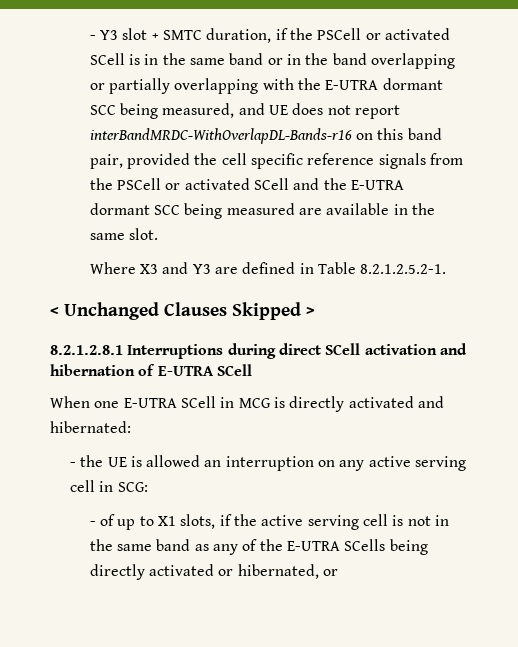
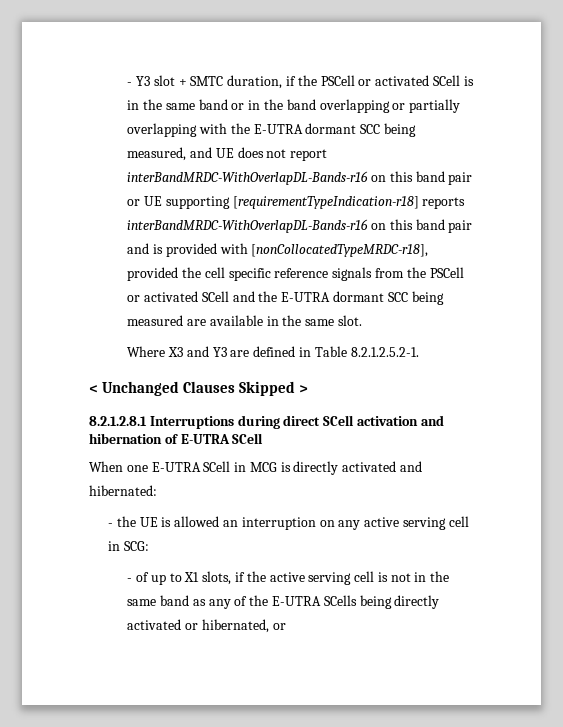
- - Y3 slot + SMTC duration, if the PSCell or activated SCell is in the same band or in the band overlapping or partially overlapping with the E-UTRA dormant SCC being measured, and UE does not report interBandMRDC-WithOverlapDL-Bands-r16 on this band pair, provided the cell specific reference signals from the PSCell or activated SCell and the E-UTRA dormant SCC being measured are available in the same slot.
+ - Y3 slot + SMTC duration, if the PSCell or activated SCell is in the same band or in the band overlapping or partially overlapping with the E-UTRA dormant SCC being measured, and UE does not report interBandMRDC-WithOverlapDL-Bands-r16 on this band pair or UE supporting [requirementTypeIndication-r18] reports interBandMRDC-WithOverlapDL-Bands-r16 on this band pair and is provided with [nonCollocatedTypeMRDC-r18], provided the cell specific reference signals from the PSCell or activated SCell and the E-UTRA dormant SCC being measured are available in the same slot.

